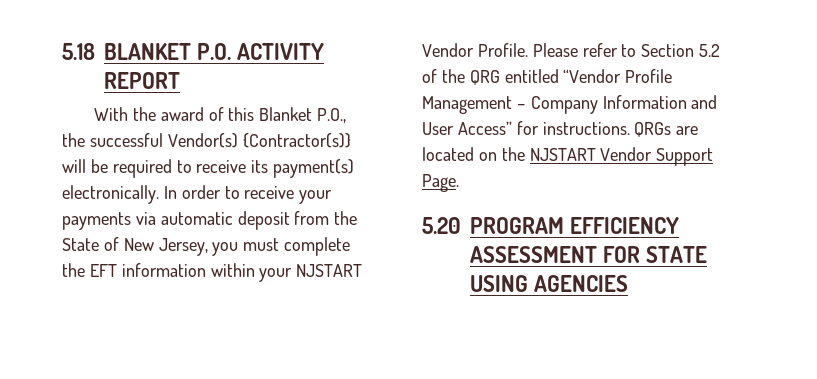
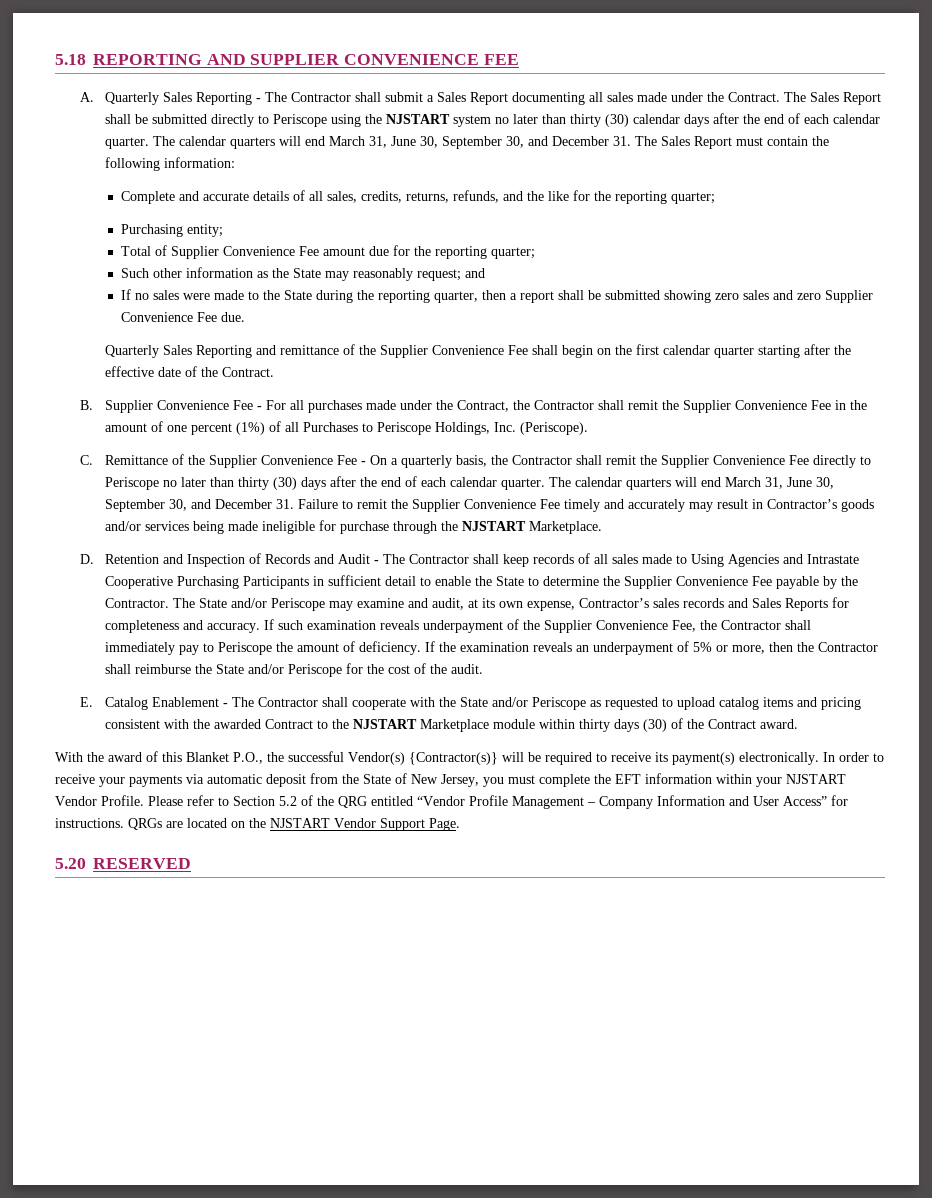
- 5.18 BLANKET P.O. ACTIVITY REPORT
+ 5.18 REPORTING AND SUPPLIER CONVENIENCE FEE
+ A. Quarterly Sales Reporting - The Contractor shall submit a Sales Report documenting all sales made under the Contract. The Sales Report shall be submitted directly to Periscope using the NJSTART system no later than thirty (30) calendar days after the end of each calendar quarter. The calendar quarters will end March 31, June 30, September 30, and December 31. The Sales Report must contain the following information:
+ Complete and accurate details of all sales, credits, returns, refunds, and the like for the reporting quarter;
+ Purchasing entity;
+ Total of Supplier Convenience Fee amount due for the reporting quarter;
+ Such other information as the State may reasonably request; and
+ If no sales were made to the State during the reporting quarter, then a report shall be submitted showing zero sales and zero Supplier Convenience Fee due.
+ Quarterly Sales Reporting and remittance of the Supplier Convenience Fee shall begin on the first calendar quarter starting after the effective date of the Contract.
+ B. Supplier Convenience Fee - For all purchases made under the Contract, the Contractor shall remit the Supplier Convenience Fee in the amount of one percent (1%) of all Purchases to Periscope Holdings, Inc. (Periscope).
+ C. Remittance of the Supplier Convenience Fee - On a quarterly basis, the Contractor shall remit the Supplier Convenience Fee directly to Periscope no later than thirty (30) days after the end of each calendar quarter. The calendar quarters will end March 31, June 30, September 30, and December 31. Failure to remit the Supplier Convenience Fee timely and accurately may result in Contractor’s goods and/or services being made ineligible for purchase through the NJSTART Marketplace.
+ D. Retention and Inspection of Records and Audit - The Contractor shall keep records of all sales made to Using Agencies and Intrastate Cooperative Purchasing Participants in sufficient detail to enable the State to determine the Supplier Convenience Fee payable by the Contractor. The State and/or Periscope may examine and audit, at its own expense, Contractor’s sales records and Sales Reports for completeness and accuracy. If such examination reveals underpayment of the Supplier Convenience Fee, the Contractor shall immediately pay to Periscope the amount of deficiency. If the examination reveals an underpayment of 5% or more, then the Contractor shall reimburse the State and/or Periscope for the cost of the audit.
+ E. Catalog Enablement - The Contractor shall cooperate with the State and/or Periscope as requested to upload catalog items and pricing consistent with the awarded Contract to the NJSTART Marketplace module within thirty days (30) of the Contract award.
- 5.20 PROGRAM EFFICIENCY ASSESSMENT FOR STATE USING AGENCIES
+ 5.20 RESERVED

